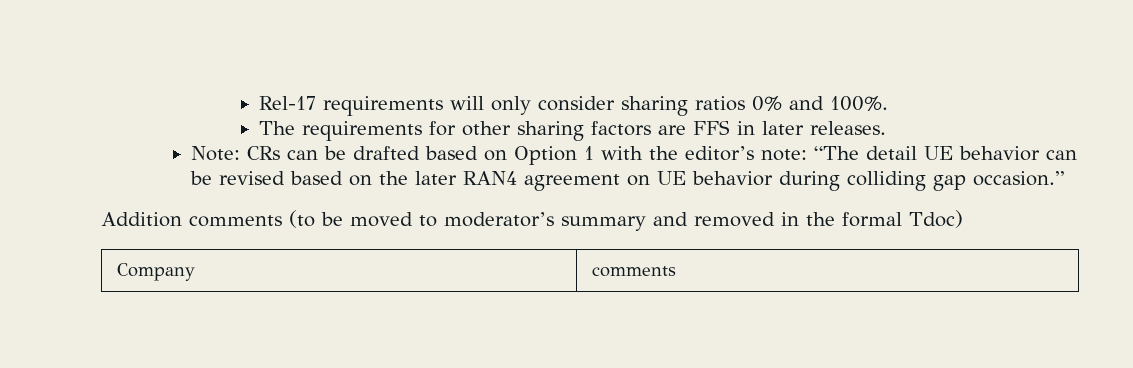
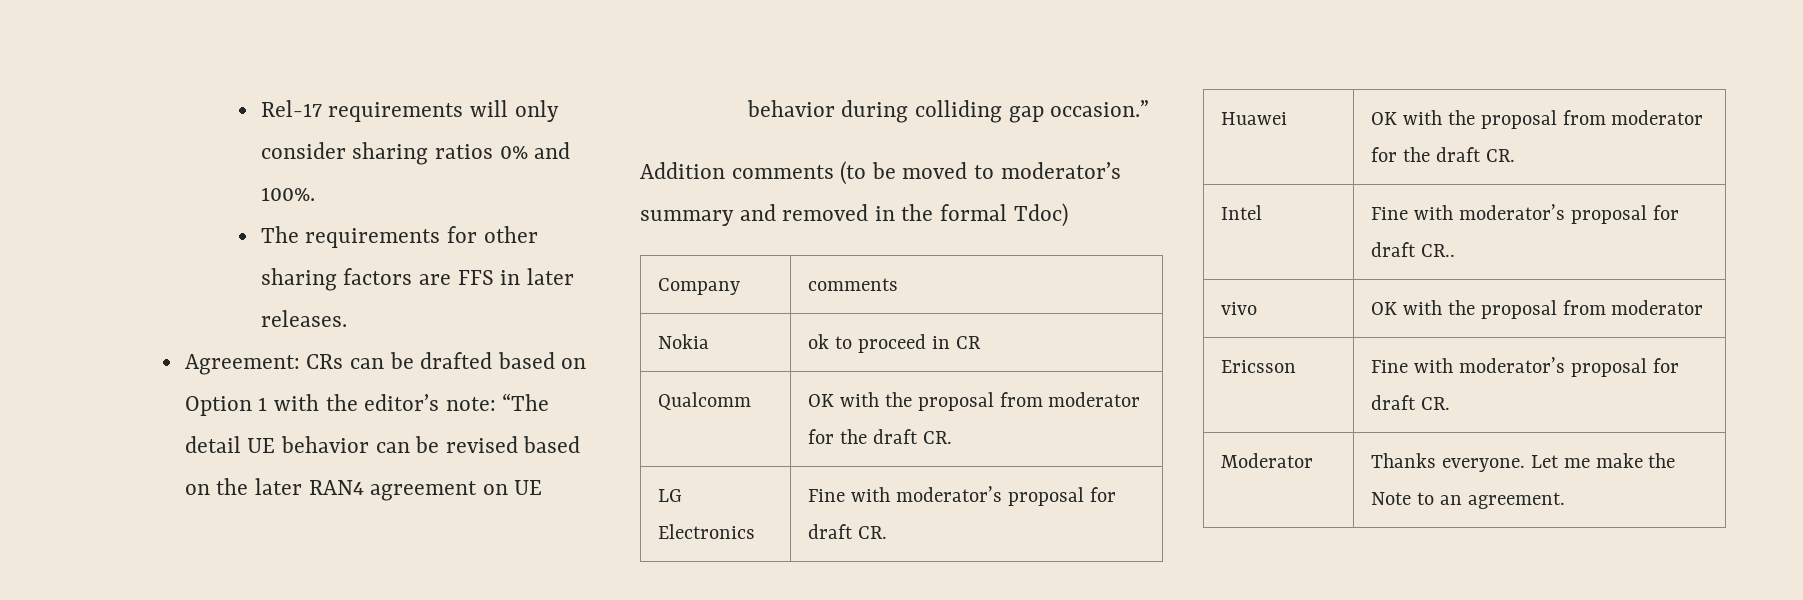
- Note: CRs can be drafted based on Option 1 with the editor’s note: “The detail UE behavior can be revised based on the later RAN4 agreement on UE behavior during colliding gap occasion.”
+ Agreement: CRs can be drafted based on Option 1 with the editor’s note: “The detail UE behavior can be revised based on the later RAN4 agreement on UE behavior during colliding gap occasion.”
+ Nokia | ok to proceed in CR
+ Qualcomm | OK with the proposal from moderator for the draft CR.
+ LG Electronics | Fine with moderator’s proposal for draft CR.
+ Huawei | OK with the proposal from moderator for the draft CR.
+ Intel | Fine with moderator’s proposal for draft CR..
+ vivo | OK with the proposal from moderator
+ Ericsson | Fine with moderator’s proposal for draft CR.
+ Moderator | Thanks everyone. Let me make the Note to an agreement.

